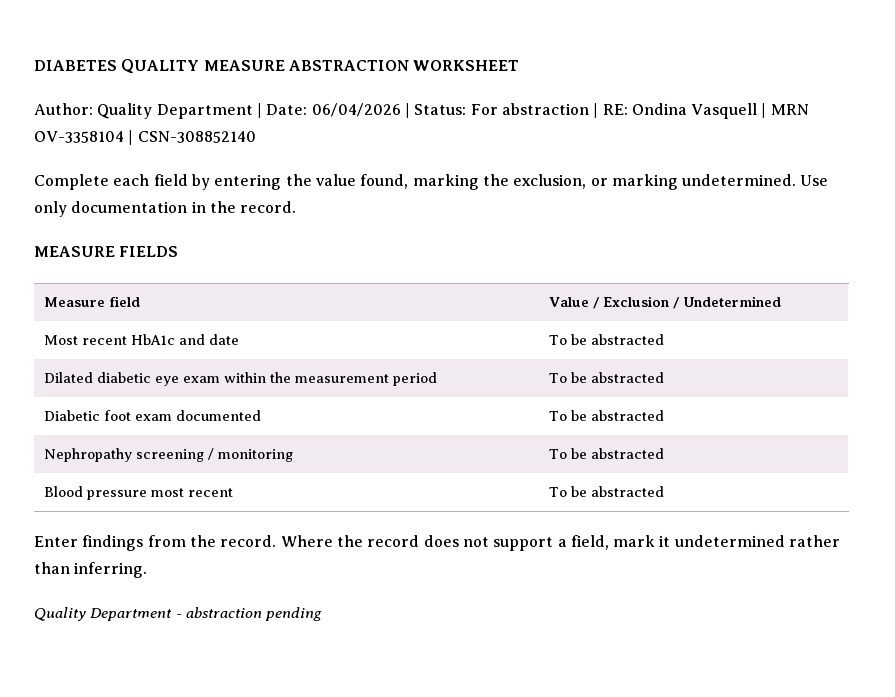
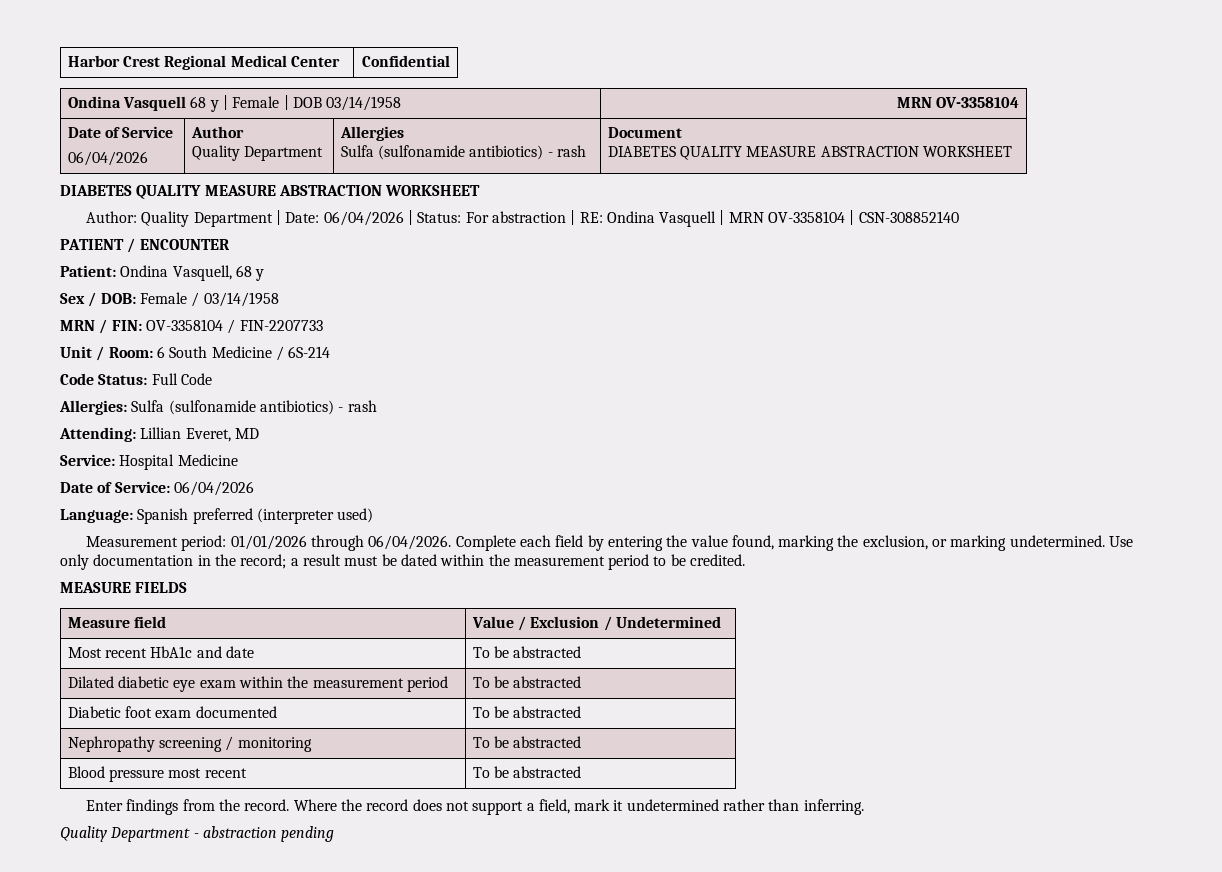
+ Harbor Crest Regional Medical Center | Confidential
+ Ondina Vasquell 68 y | Female | DOB 03/14/1958 | MRN OV-3358104
+ Date of Service
+ 06/04/2026 | Author
+ Quality Department | Allergies
+ Sulfa (sulfonamide antibiotics) - rash | Document
+ DIABETES QUALITY MEASURE ABSTRACTION WORKSHEET
+ PATIENT / ENCOUNTER
+ Patient: Ondina Vasquell, 68 y
+ Sex / DOB: Female / 03/14/1958
+ MRN / FIN: OV-3358104 / FIN-2207733
+ Unit / Room: 6 South Medicine / 6S-214
+ Code Status: Full Code
+ Allergies: Sulfa (sulfonamide antibiotics) - rash
+ Attending: Lillian Everet, MD
+ Service: Hospital Medicine
+ Date of Service: 06/04/2026
+ Language: Spanish preferred (interpreter used)
+ Measurement period: 01/01/2026 through 06/04/2026.
- Use only documentation in the record.
+ Use only documentation in the record; a result must be dated within the measurement period to be credited.

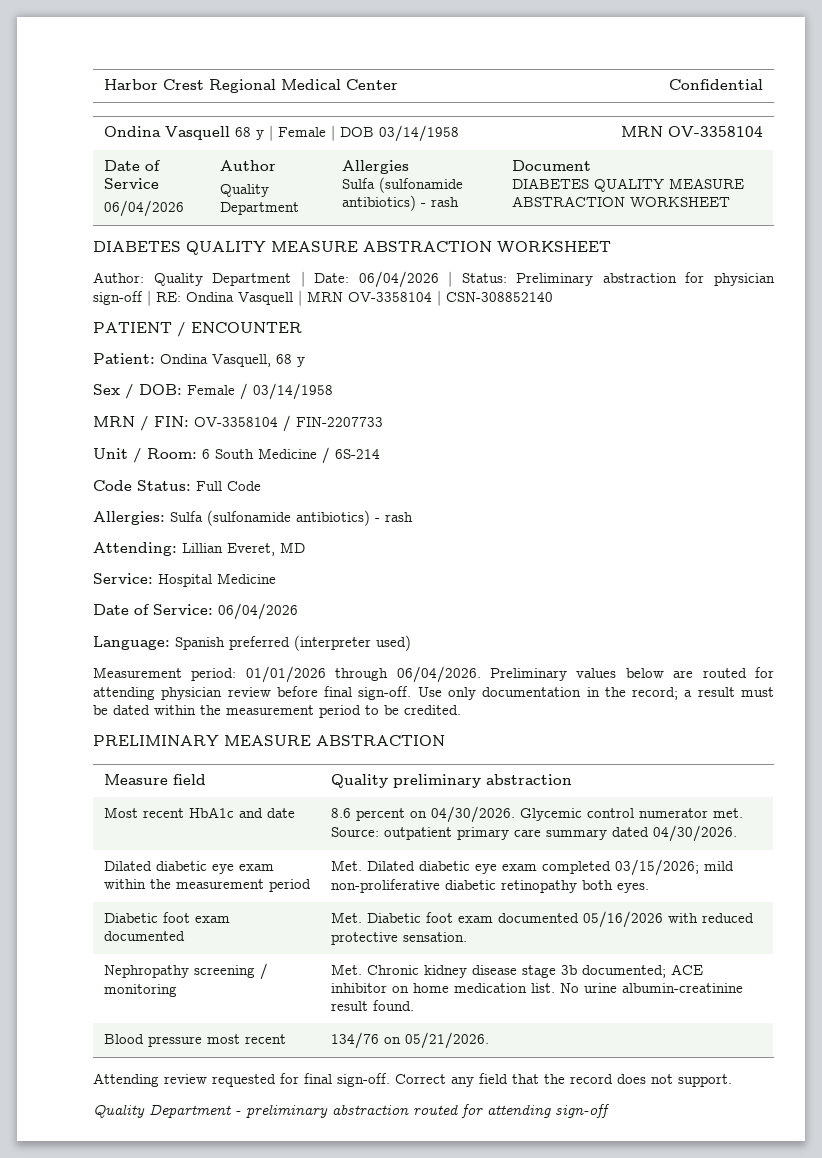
- Author: Quality Department | Date: 06/04/2026 | Status: For abstraction | RE: Ondina Vasquell | MRN OV-3358104 | CSN-308852140
+ Author: Quality Department | Date: 06/04/2026 | Status: Preliminary abstraction for physician sign-off | RE: Ondina Vasquell | MRN OV-3358104 | CSN-308852140
- Complete each field by entering the value found, marking the exclusion, or marking undetermined.
+ Preliminary values below are routed for attending physician review before final sign-off.
- MEASURE FIELDS
+ PRELIMINARY MEASURE ABSTRACTION
- Measure field | Value / Exclusion / Undetermined
+ Measure field | Quality preliminary abstraction
- Most recent HbA1c and date | To be abstracted
+ Most recent HbA1c and date | 8.6 percent on 04/30/2026. Glycemic control numerator met. Source: outpatient primary care summary dated 04/30/2026.
- Dilated diabetic eye exam within the measurement period | To be abstracted
- Diabetic foot exam documented | To be abstracted
- Nephropathy screening / monitoring | To be abstracted
- Blood pressure most recent | To be abstracted
- Enter findings from the record. Where the record does not support a field, mark it undetermined rather than inferring.
- Quality Department - abstraction pending
+ Dilated diabetic eye exam within the measurement period | Met. Dilated diabetic eye exam completed 03/15/2026; mild non-proliferative diabetic retinopathy both eyes.
+ Diabetic foot exam documented | Met. Diabetic foot exam documented 05/16/2026 with reduced protective sensation.
+ Nephropathy screening / monitoring | Met. Chronic kidney disease stage 3b documented; ACE inhibitor on home medication list. No urine albumin-creatinine result found.
+ Blood pressure most recent | 134/76 on 05/21/2026.
+ Attending review requested for final sign-off. Correct any field that the record does not support.
+ Quality Department - preliminary abstraction routed for attending sign-off

